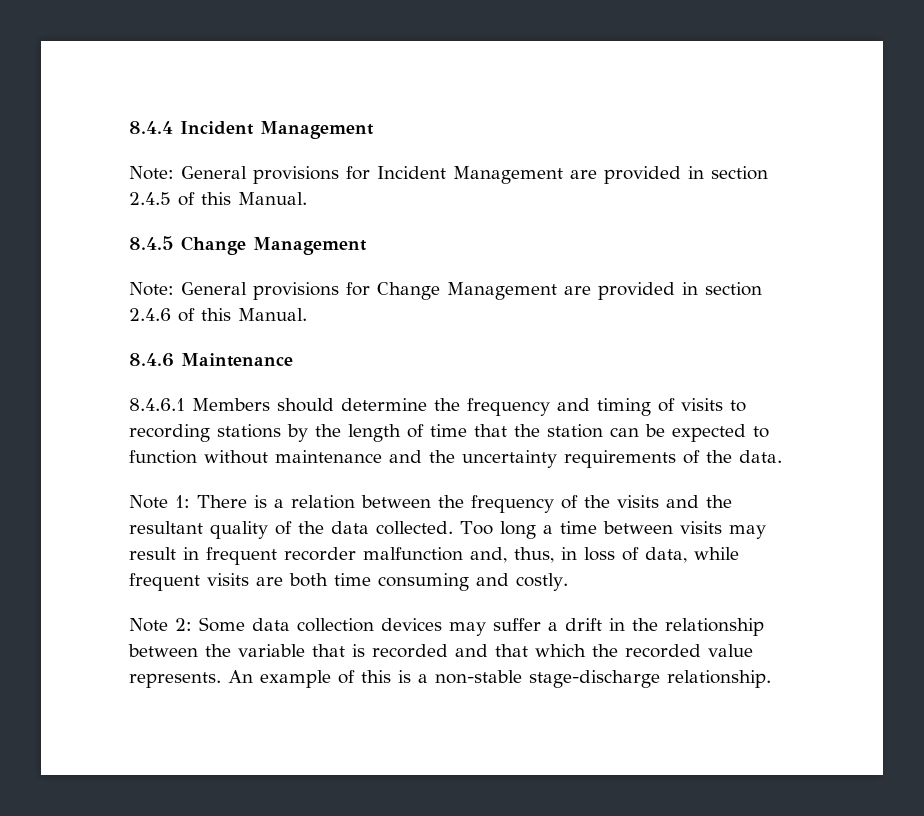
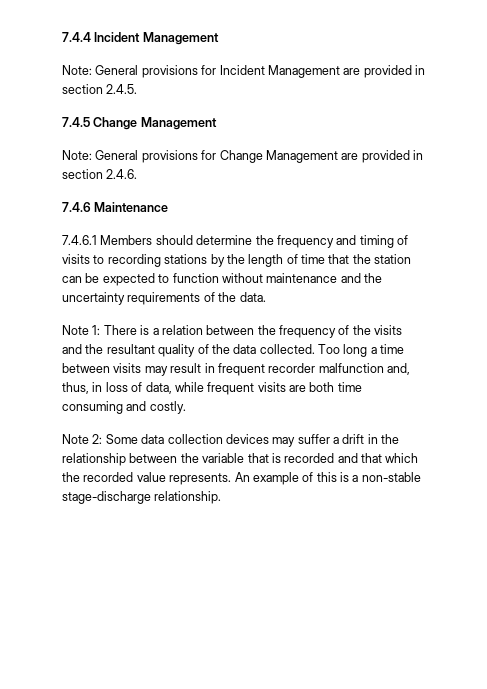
- 8.4.4 Incident Management
+ 7.4.4 Incident Management
- Note: General provisions for Incident Management are provided in section 2.4.5 of this Manual.
- 8.4.5 Change Management
+ Note: General provisions for Incident Management are provided in section 2.4.5.
+ 7.4.5 Change Management
- Note: General provisions for Change Management are provided in section 2.4.6 of this Manual.
- 8.4.6 Maintenance
+ Note: General provisions for Change Management are provided in section 2.4.6.
+ 7.4.6 Maintenance
- 8.4.6.1 Members should determine the frequency and timing of visits to recording stations by the length of time that the station can be expected to function without maintenance and the uncertainty requirements of the data.
+ 7.4.6.1 Members should determine the frequency and timing of visits to recording stations by the length of time that the station can be expected to function without maintenance and the uncertainty requirements of the data.

